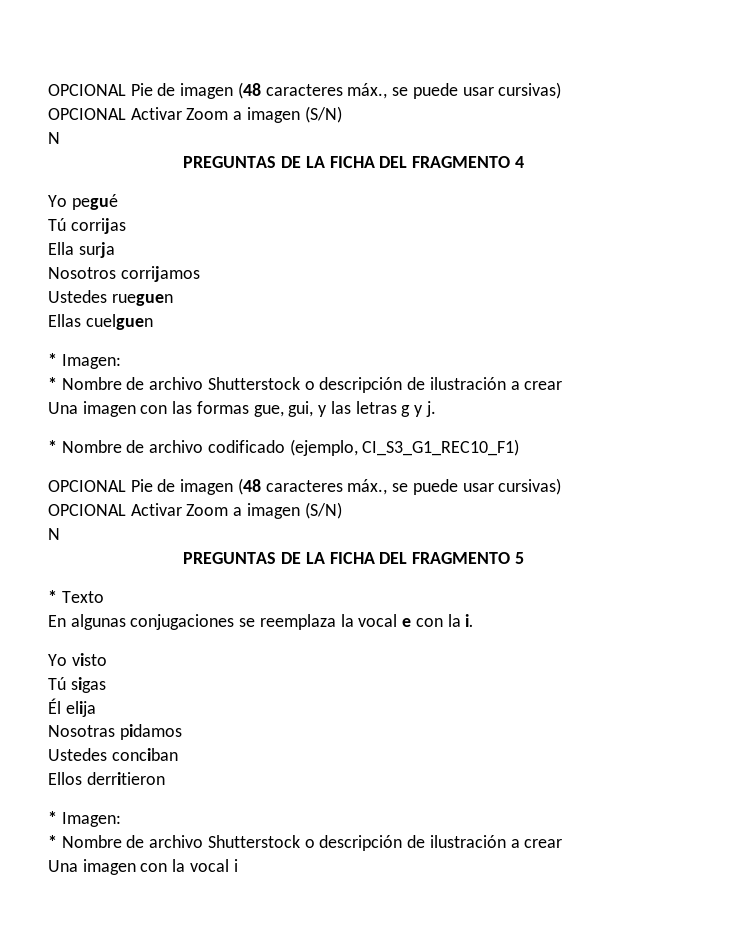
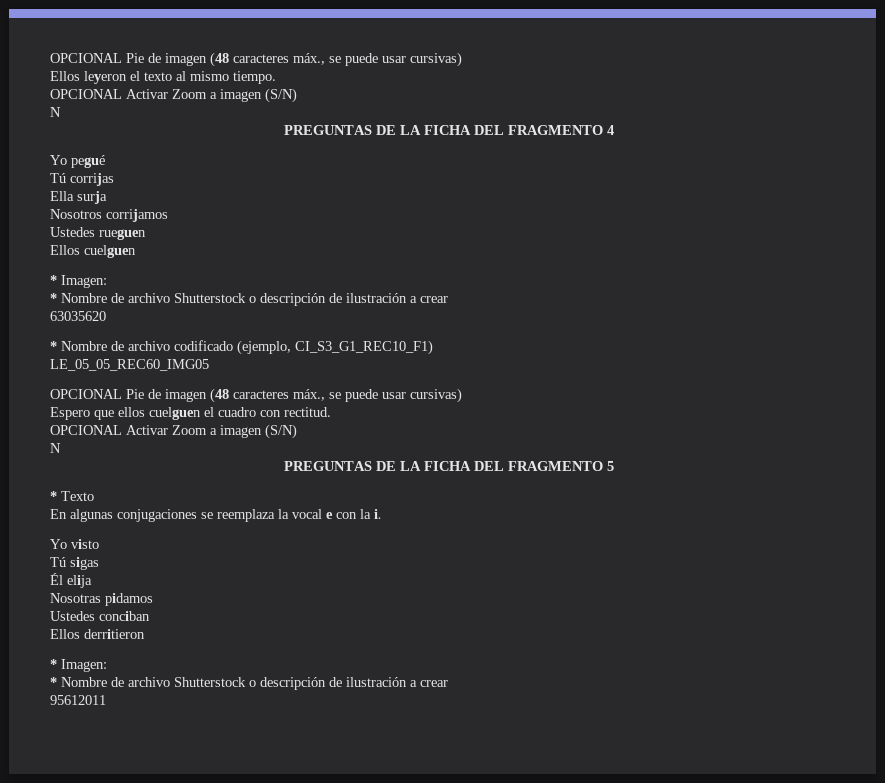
+ Ellos leyeron el texto al mismo tiempo.
- Ellas cuelguen
+ Ellos cuelguen
- Una imagen con las formas gue, gui, y las letras g y j.
+ 63035620
+ LE_05_05_REC60_IMG05
+ Espero que ellos cuelguen el cuadro con rectitud.
- Una imagen con la vocal i
+ 95612011

